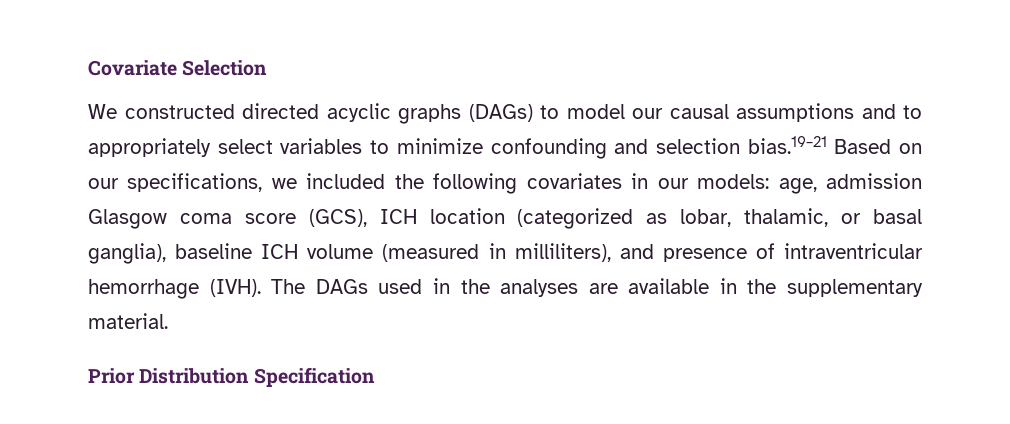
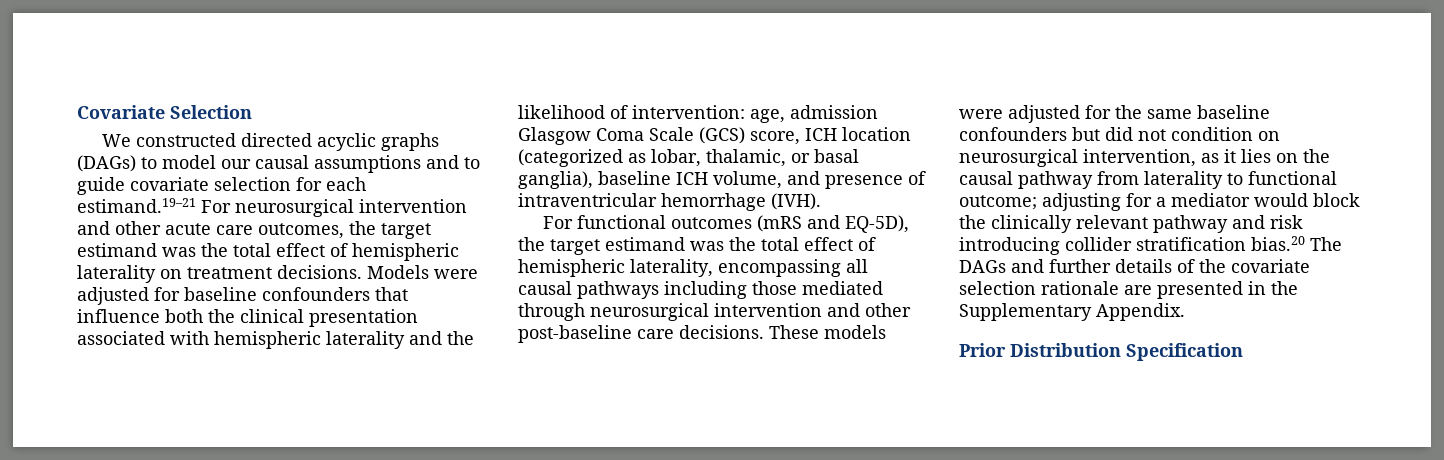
- We constructed directed acyclic graphs (DAGs) to model our causal assumptions and to appropriately select variables to minimize confounding and selection bias.19–21 Based on our specifications, we included the following covariates in our models: age, admission Glasgow coma score (GCS), ICH location (categorized as lobar, thalamic, or basal ganglia), baseline ICH volume (measured in milliliters), and presence of intraventricular hemorrhage (IVH). The DAGs used in the analyses are available in the supplementary material.
+ We constructed directed acyclic graphs (DAGs) to model our causal assumptions and to guide covariate selection for each estimand.19–21 For neurosurgical intervention and other acute care outcomes, the target estimand was the total effect of hemispheric laterality on treatment decisions. Models were adjusted for baseline confounders that influence both the clinical presentation associated with hemispheric laterality and the likelihood of intervention: age, admission Glasgow Coma Scale (GCS) score, ICH location (categorized as lobar, thalamic, or basal ganglia), baseline ICH volume, and presence of intraventricular hemorrhage (IVH).
+ For functional outcomes (mRS and EQ-5D), the target estimand was the total effect of hemispheric laterality, encompassing all causal pathways including those mediated through neurosurgical intervention and other post-baseline care decisions. These models were adjusted for the same baseline confounders but did not condition on neurosurgical intervention, as it lies on the causal pathway from laterality to functional outcome; adjusting for a mediator would block the clinically relevant pathway and risk introducing collider stratification bias.20 The DAGs and further details of the covariate selection rationale are presented in the Supplementary Appendix.

